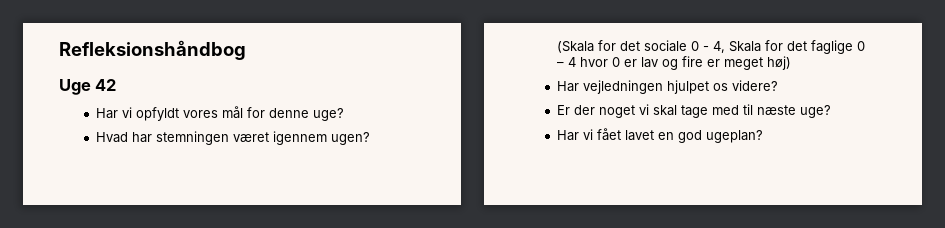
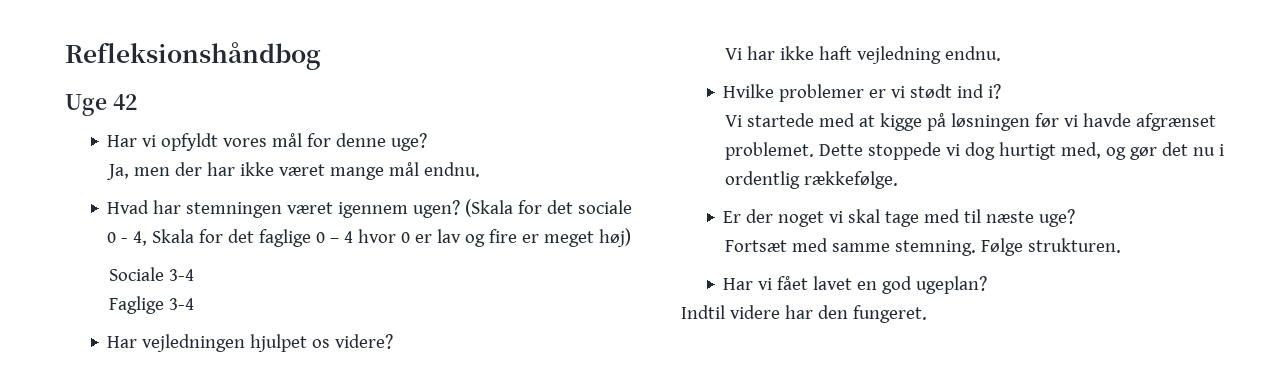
+ Ja, men der har ikke været mange mål endnu.
+ Sociale 3-4
+ Faglige 3-4
+ Vi har ikke haft vejledning endnu.
+ Hvilke problemer er vi stødt ind i?
+ Vi startede med at kigge på løsningen før vi havde afgrænset problemet. Dette stoppede vi dog hurtigt med, og gør det nu i ordentlig rækkefølge.
+ Fortsæt med samme stemning. Følge strukturen.
+ Indtil videre har den fungeret.

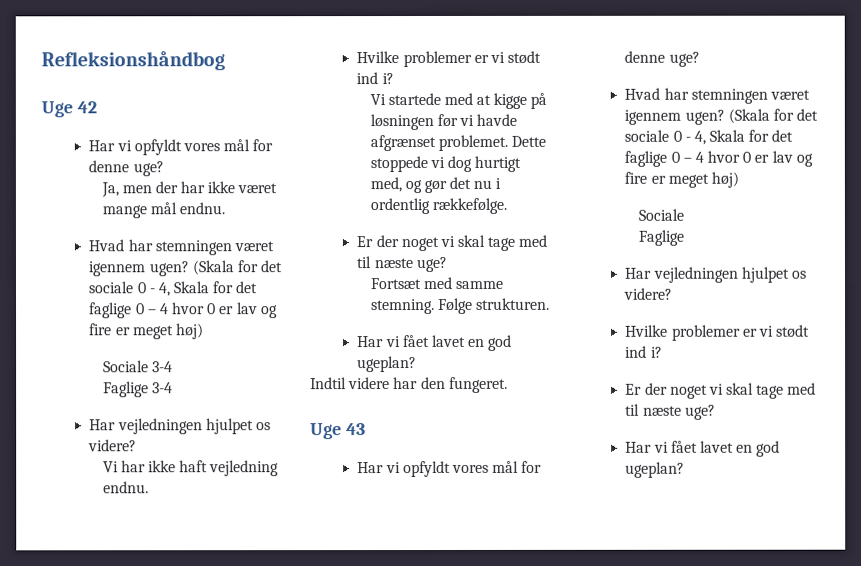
+ Uge 43
+ Har vi opfyldt vores mål for denne uge?
+ Hvad har stemningen været igennem ugen? (Skala for det sociale 0 - 4, Skala for det faglige 0 – 4 hvor 0 er lav og fire er meget høj)
+ Sociale
+ Faglige
+ Har vejledningen hjulpet os videre?
+ Hvilke problemer er vi stødt ind i?
+ Er der noget vi skal tage med til næste uge?
+ Har vi fået lavet en god ugeplan?

